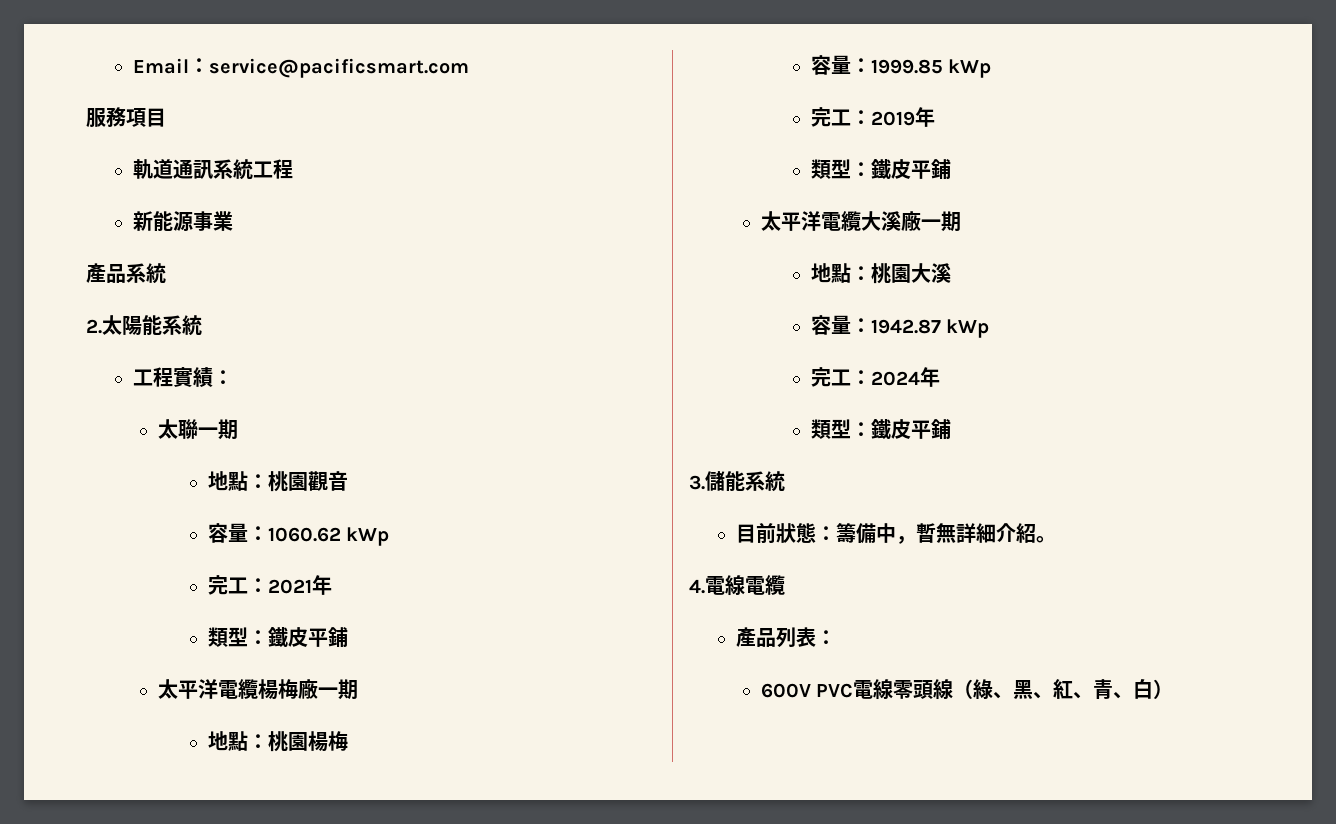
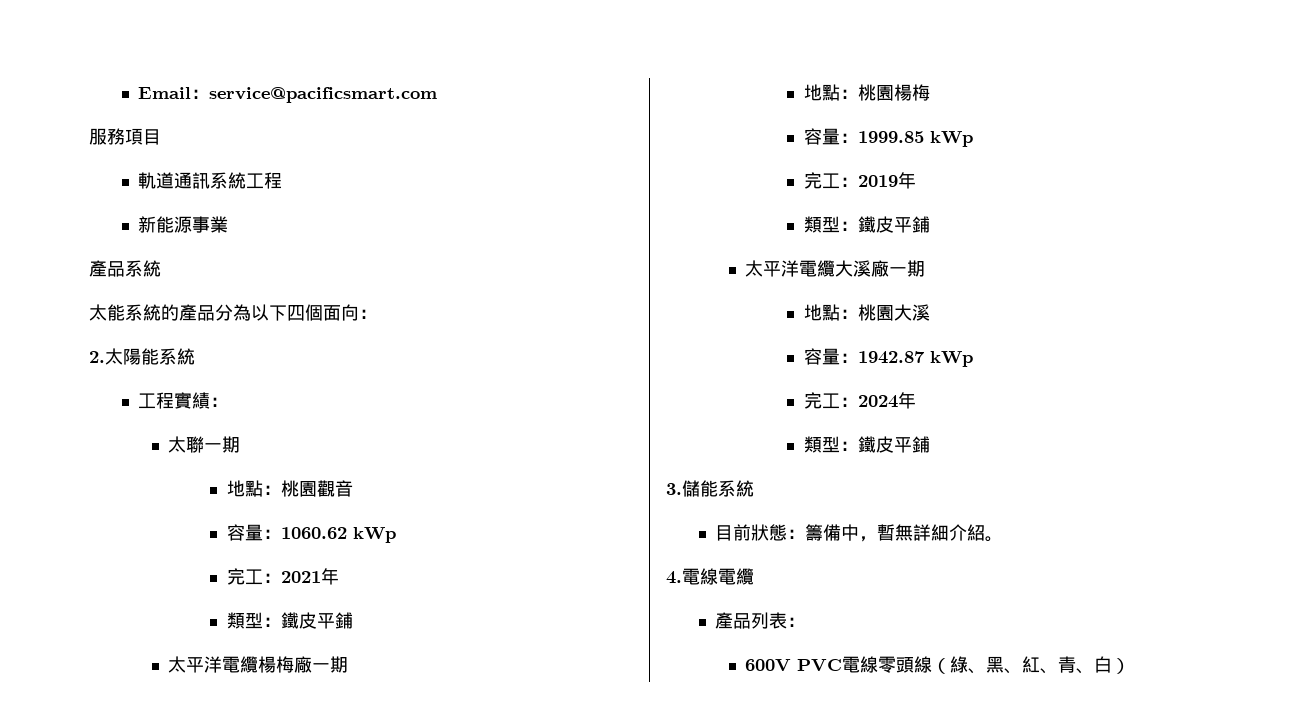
+ 太能系統的產品分為以下四個面向：

